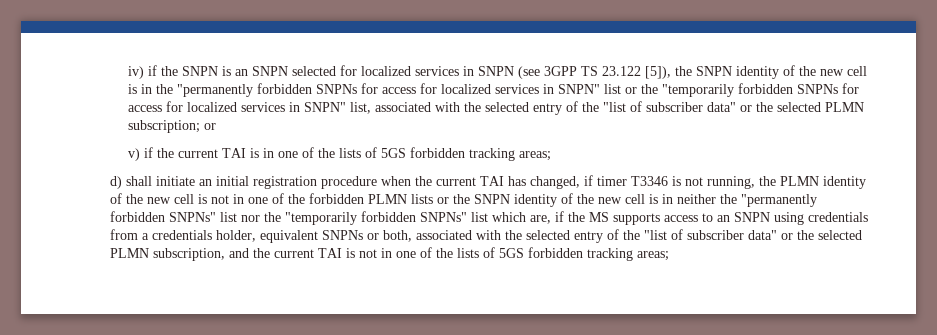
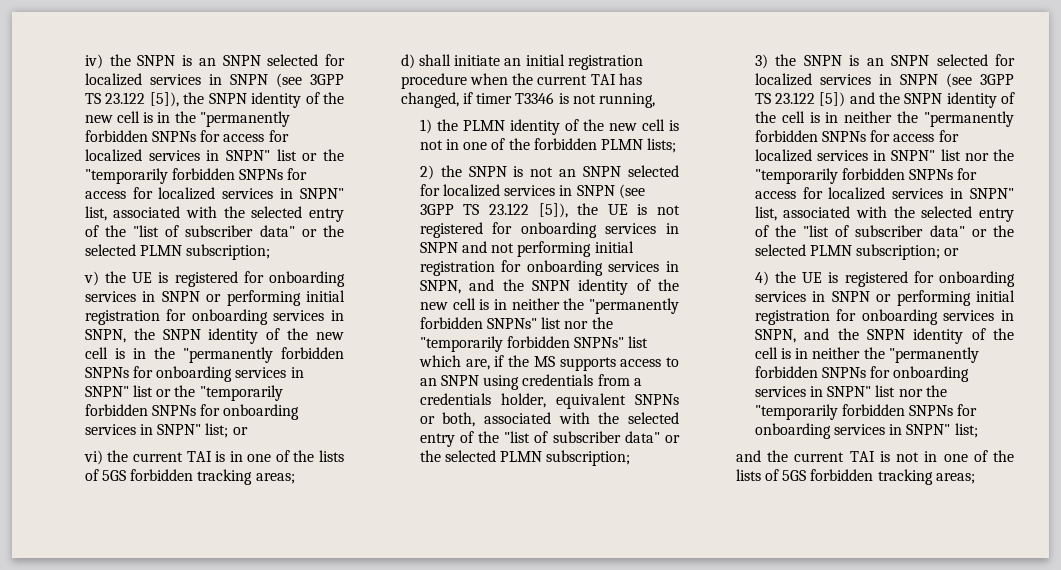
- iv) if the SNPN is an SNPN selected for localized services in SNPN (see 3GPP TS 23.122 [5]), the SNPN identity of the new cell is in the "permanently forbidden SNPNs for access for localized services in SNPN" list or the "temporarily forbidden SNPNs for access for localized services in SNPN" list, associated with the selected entry of the "list of subscriber data" or the selected PLMN subscription; or
- v) if the current TAI is in one of the lists of 5GS forbidden tracking areas;
+ iv) the SNPN is an SNPN selected for localized services in SNPN (see 3GPP TS 23.122 [5]), the SNPN identity of the new cell is in the "permanently forbidden SNPNs for access for localized services in SNPN" list or the "temporarily forbidden SNPNs for access for localized services in SNPN" list, associated with the selected entry of the "list of subscriber data" or the selected PLMN subscription;
+ v) the UE is registered for onboarding services in SNPN or performing initial registration for onboarding services in SNPN, the SNPN identity of the new cell is in the "permanently forbidden SNPNs for onboarding services in SNPN" list or the "temporarily forbidden SNPNs for onboarding services in SNPN" list; or
+ vi) the current TAI is in one of the lists of 5GS forbidden tracking areas;
- d) shall initiate an initial registration procedure when the current TAI has changed, if timer T3346 is not running, the PLMN identity of the new cell is not in one of the forbidden PLMN lists or the SNPN identity of the new cell is in neither the "permanently forbidden SNPNs" list nor the "temporarily forbidden SNPNs" list which are, if the MS supports access to an SNPN using credentials from a credentials holder, equivalent SNPNs or both, associated with the selected entry of the "list of subscriber data" or the selected PLMN subscription, and the current TAI is not in one of the lists of 5GS forbidden tracking areas;
+ d) shall initiate an initial registration procedure when the current TAI has changed, if timer T3346 is not running,
+ 1) the PLMN identity of the new cell is not in one of the forbidden PLMN lists;
+ 2) the SNPN is not an SNPN selected for localized services in SNPN (see 3GPP TS 23.122 [5]), the UE is not registered for onboarding services in SNPN and not performing initial registration for onboarding services in SNPN, and the SNPN identity of the new cell is in neither the "permanently forbidden SNPNs" list nor the "temporarily forbidden SNPNs" list which are, if the MS supports access to an SNPN using credentials from a credentials holder, equivalent SNPNs or both, associated with the selected entry of the "list of subscriber data" or the selected PLMN subscription;
+ 3) the SNPN is an SNPN selected for localized services in SNPN (see 3GPP TS 23.122 [5]) and the SNPN identity of the cell is in neither the "permanently forbidden SNPNs for access for localized services in SNPN" list nor the "temporarily forbidden SNPNs for access for localized services in SNPN" list, associated with the selected entry of the "list of subscriber data" or the selected PLMN subscription; or
+ 4) the UE is registered for onboarding services in SNPN or performing initial registration for onboarding services in SNPN, and the SNPN identity of the cell is in neither the "permanently forbidden SNPNs for onboarding services in SNPN" list nor the "temporarily forbidden SNPNs for onboarding services in SNPN" list;
+ and the current TAI is not in one of the lists of 5GS forbidden tracking areas;

